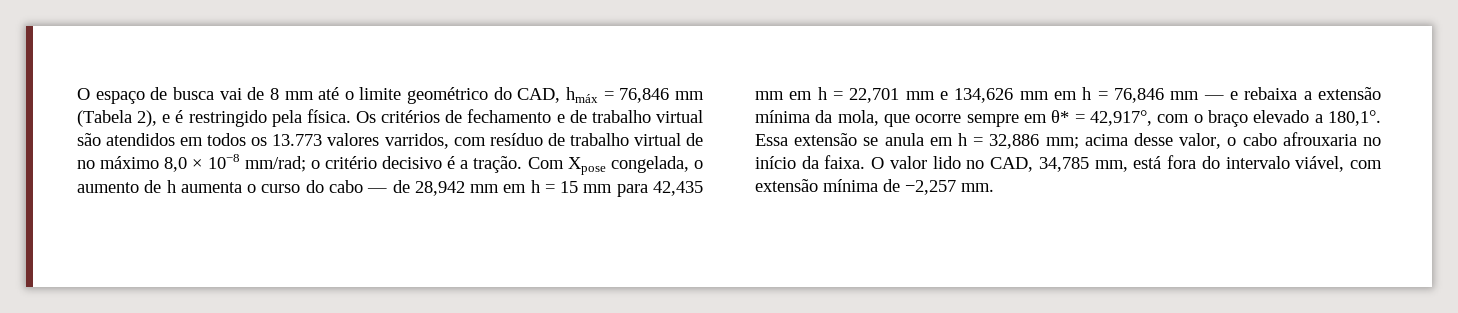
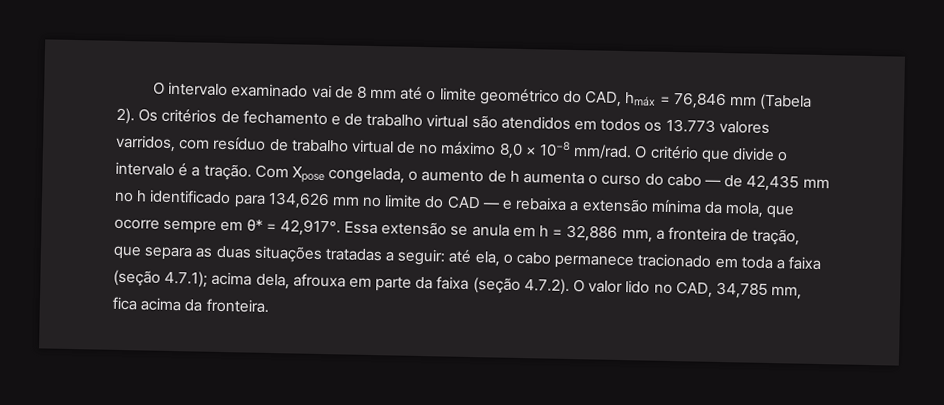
- O espaço de busca vai de 8 mm até o limite geométrico do CAD, hmáx = 76,846 mm (Tabela 2), e é restringido pela física.
+ O intervalo examinado vai de 8 mm até o limite geométrico do CAD, hmáx = 76,846 mm (Tabela 2).
- Os critérios de fechamento e de trabalho virtual são atendidos em todos os 13.773 valores varridos, com resíduo de trabalho virtual de no máximo 8,0 × 10−8 mm/rad; o critério decisivo é a tração.
+ Os critérios de fechamento e de trabalho virtual são atendidos em todos os 13.773 valores varridos, com resíduo de trabalho virtual de no máximo 8,0 × 10−8 mm/rad. O critério que divide o intervalo é a tração.
- Com Xpose congelada, o aumento de h aumenta o curso do cabo — de 28,942 mm em h = 15 mm para 42,435 mm em h = 22,701 mm e 134,626 mm em h = 76,846 mm — e rebaixa a extensão mínima da mola, que ocorre sempre em θ* = 42,917°, com o braço elevado a 180,1°.
+ Com Xpose congelada, o aumento de h aumenta o curso do cabo — de 42,435 mm no h identificado para 134,626 mm no limite do CAD — e rebaixa a extensão mínima da mola, que ocorre sempre em θ* = 42,917°.
- Essa extensão se anula em h = 32,886 mm; acima desse valor, o cabo afrouxaria no início da faixa. O valor lido no CAD, 34,785 mm, está fora do intervalo viável, com extensão mínima de −2,257 mm.
+ Essa extensão se anula em h = 32,886 mm, a fronteira de tração, que separa as duas situações tratadas a seguir: até ela, o cabo permanece tracionado em toda a faixa (seção 4.7.1); acima dela, afrouxa em parte da faixa (seção 4.7.2). O valor lido no CAD, 34,785 mm, fica acima da fronteira.

